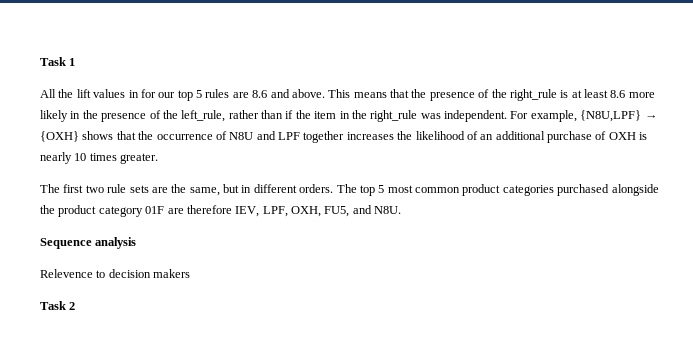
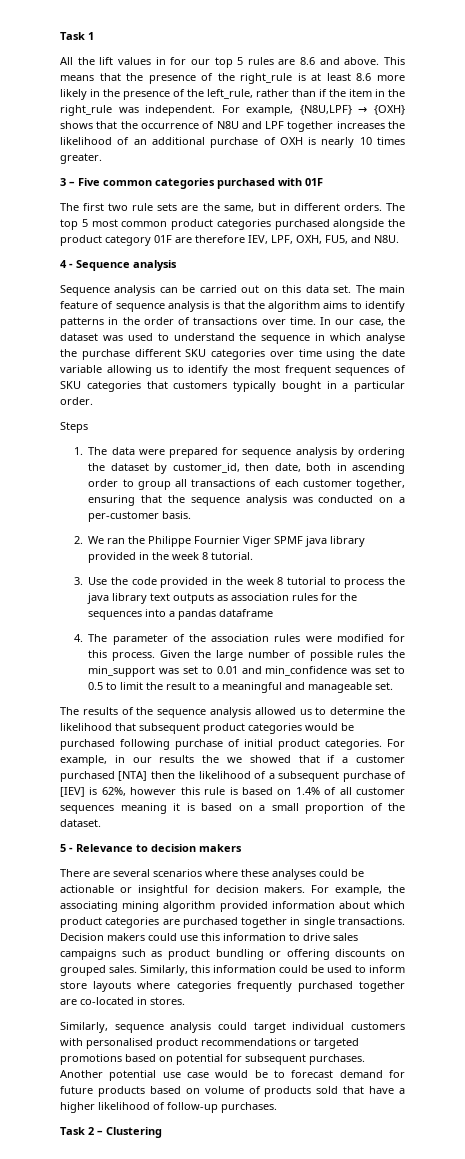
+ 3 – Five common categories purchased with 01F
- Sequence analysis
+ 4 - Sequence analysis
- Relevence to decision makers
+ Sequence analysis can be carried out on this data set. The main feature of sequence analysis is that the algorithm aims to identify patterns in the order of transactions over time. In our case, the dataset was used to understand the sequence in which analyse the purchase different SKU categories over time using the date variable allowing us to identify the most frequent sequences of SKU categories that customers typically bought in a particular order.
+ Steps
+ 1. The data were prepared for sequence analysis by ordering the dataset by customer_id, then date, both in ascending order to group all transactions of each customer together, ensuring that the sequence analysis was conducted on a per-customer basis.
+ 2. We ran the Philippe Fournier Viger SPMF java library provided in the week 8 tutorial.
+ 3. Use the code provided in the week 8 tutorial to process the java library text outputs as association rules for the sequences into a pandas dataframe
+ 4. The parameter of the association rules were modified for this process. Given the large number of possible rules the min_support was set to 0.01 and min_confidence was set to 0.5 to limit the result to a meaningful and manageable set.
+ The results of the sequence analysis allowed us to determine the likelihood that subsequent product categories would be purchased following purchase of initial product categories. For example, in our results the we showed that if a customer purchased [NTA] then the likelihood of a subsequent purchase of [IEV] is 62%, however this rule is based on 1.4% of all customer sequences meaning it is based on a small proportion of the dataset.
+ 5 - Relevance to decision makers
+ There are several scenarios where these analyses could be actionable or insightful for decision makers. For example, the associating mining algorithm provided information about which product categories are purchased together in single transactions. Decision makers could use this information to drive sales campaigns such as product bundling or offering discounts on grouped sales. Similarly, this information could be used to inform store layouts where categories frequently purchased together are co-located in stores.
+ Similarly, sequence analysis could target individual customers with personalised product recommendations or targeted promotions based on potential for subsequent purchases. Another potential use case would be to forecast demand for future products based on volume of products sold that have a higher likelihood of follow-up purchases.
- Task 2
+ Task 2 – Clustering

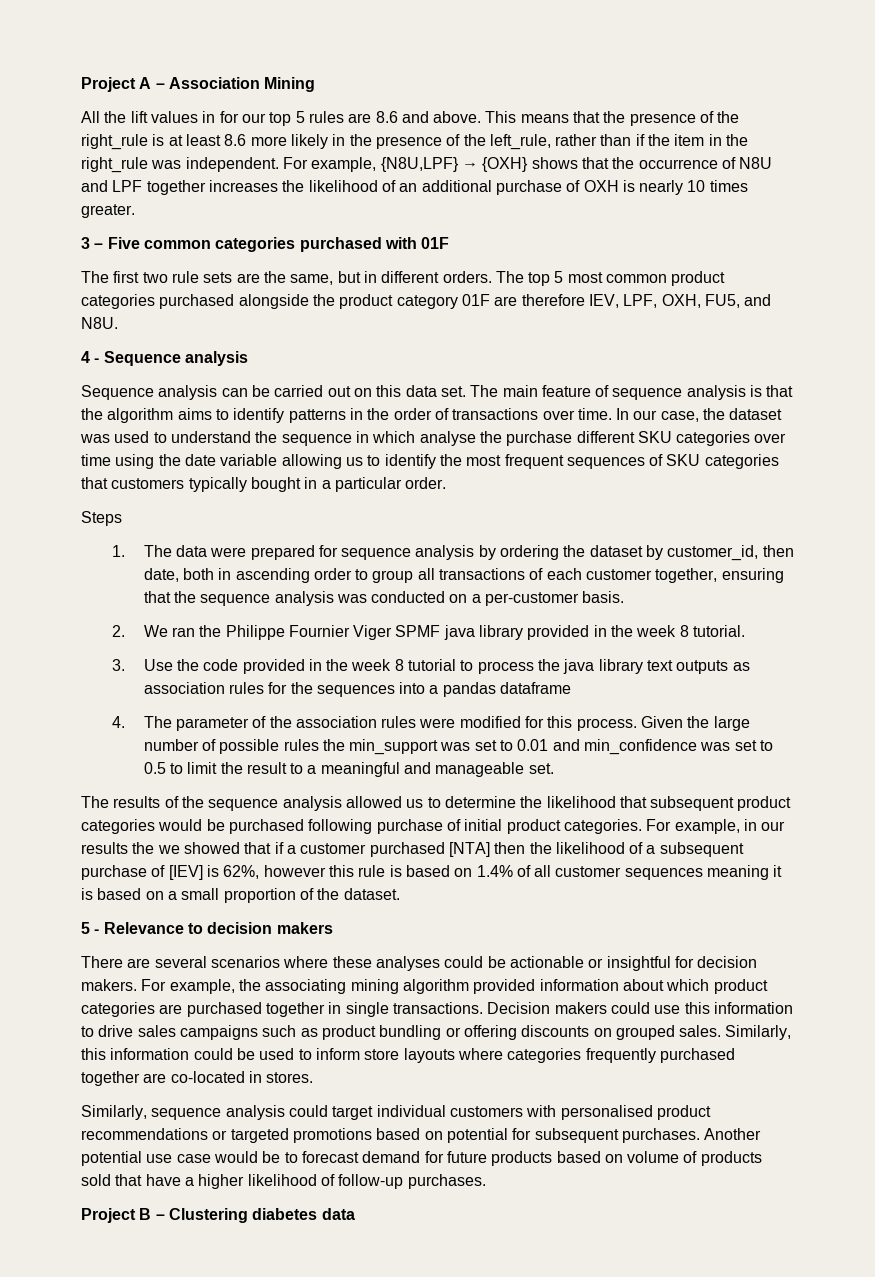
- Task 1
+ Project A – Association Mining
- Task 2 – Clustering
+ Project B – Clustering diabetes data

